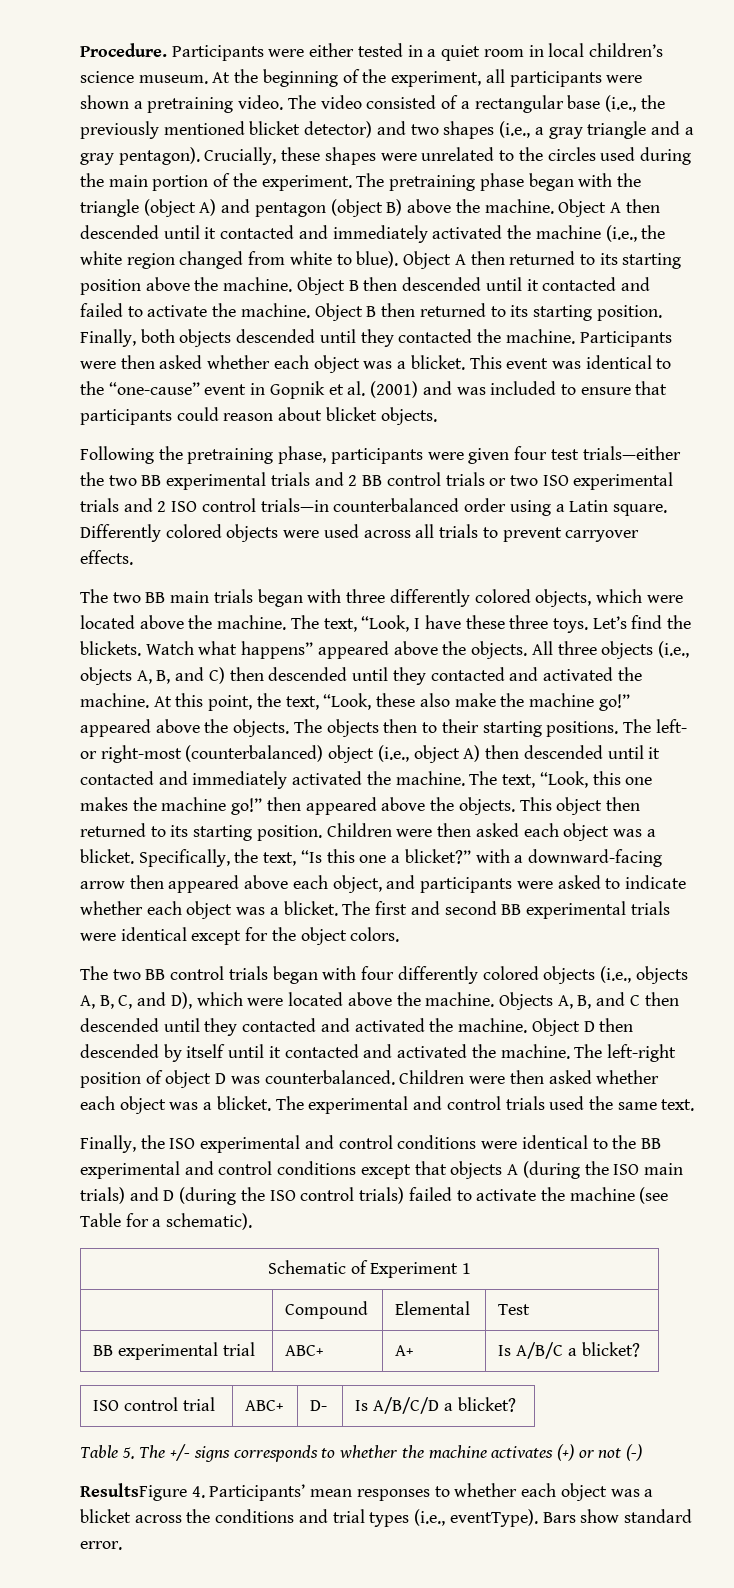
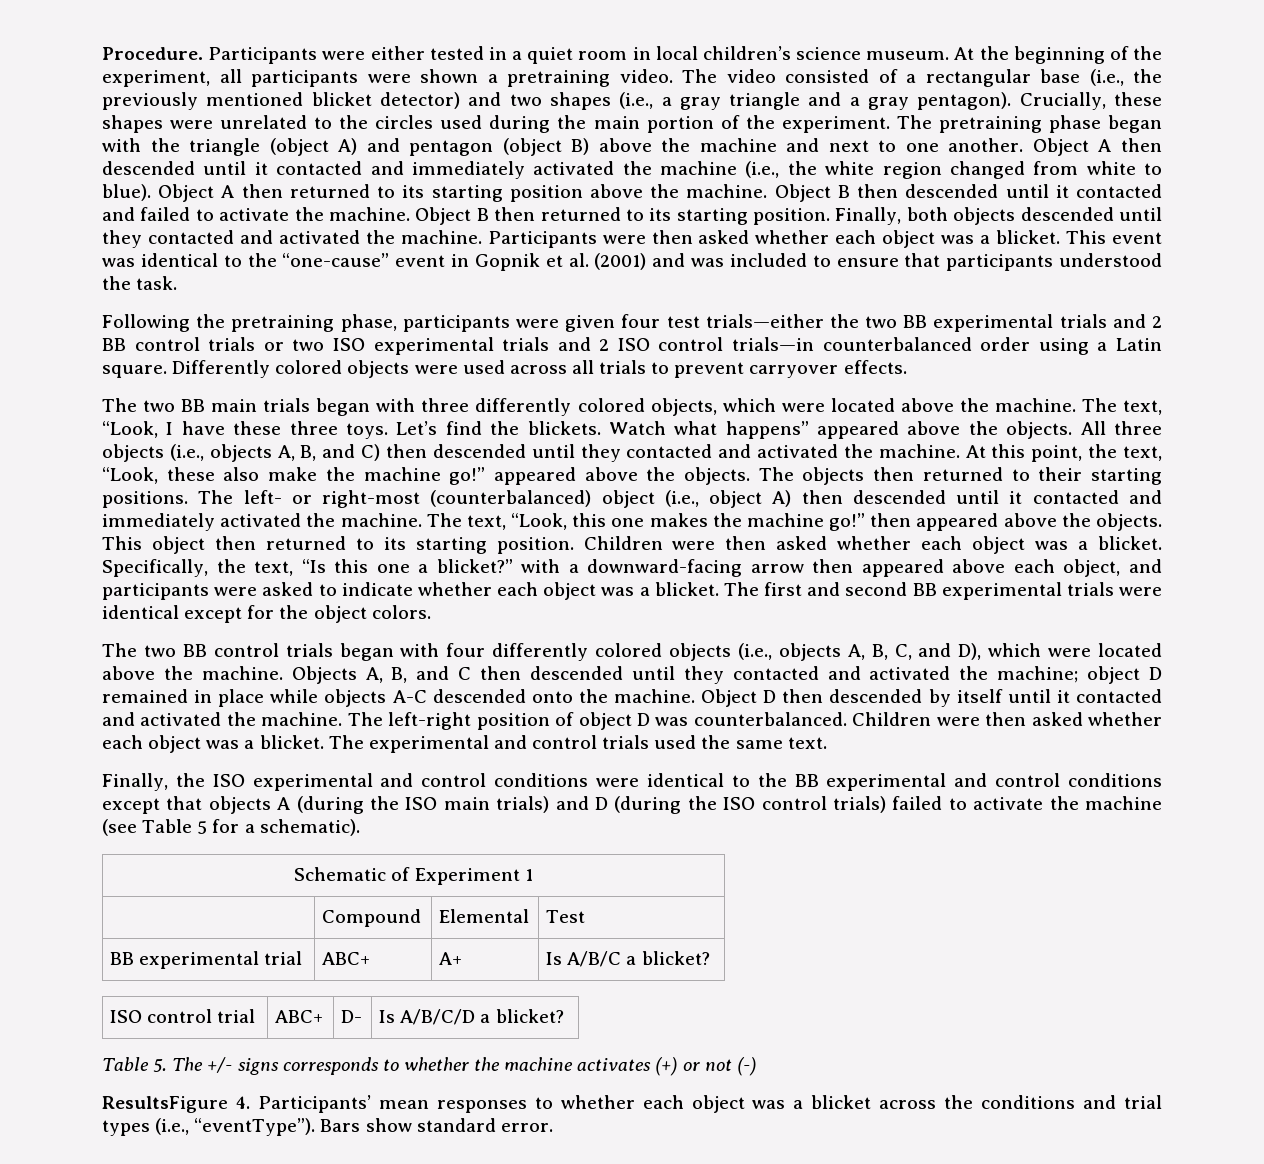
- The pretraining phase began with the triangle (object A) and pentagon (object B) above the machine.
+ The pretraining phase began with the triangle (object A) and pentagon (object B) above the machine and next to one another.
- Finally, both objects descended until they contacted the machine.
+ Finally, both objects descended until they contacted and activated the machine.
- This event was identical to the “one-cause” event in Gopnik et al. (2001) and was included to ensure that participants could reason about blicket objects.
+ This event was identical to the “one-cause” event in Gopnik et al. (2001) and was included to ensure that participants understood the task.
- The objects then to their starting positions.
+ The objects then returned to their starting positions.
- This object then returned to its starting position. Children were then asked each object was a blicket.
+ This object then returned to its starting position. Children were then asked whether each object was a blicket.
- Objects A, B, and C then descended until they contacted and activated the machine.
+ Objects A, B, and C then descended until they contacted and activated the machine; object D remained in place while objects A-C descended onto the machine.
- Finally, the ISO experimental and control conditions were identical to the BB experimental and control conditions except that objects A (during the ISO main trials) and D (during the ISO control trials) failed to activate the machine (see Table for a schematic).
+ Finally, the ISO experimental and control conditions were identical to the BB experimental and control conditions except that objects A (during the ISO main trials) and D (during the ISO control trials) failed to activate the machine (see Table 5 for a schematic).
- ResultsFigure 4. Participants’ mean responses to whether each object was a blicket across the conditions and trial types (i.e., eventType).
+ ResultsFigure 4. Participants’ mean responses to whether each object was a blicket across the conditions and trial types (i.e., “eventType”).

